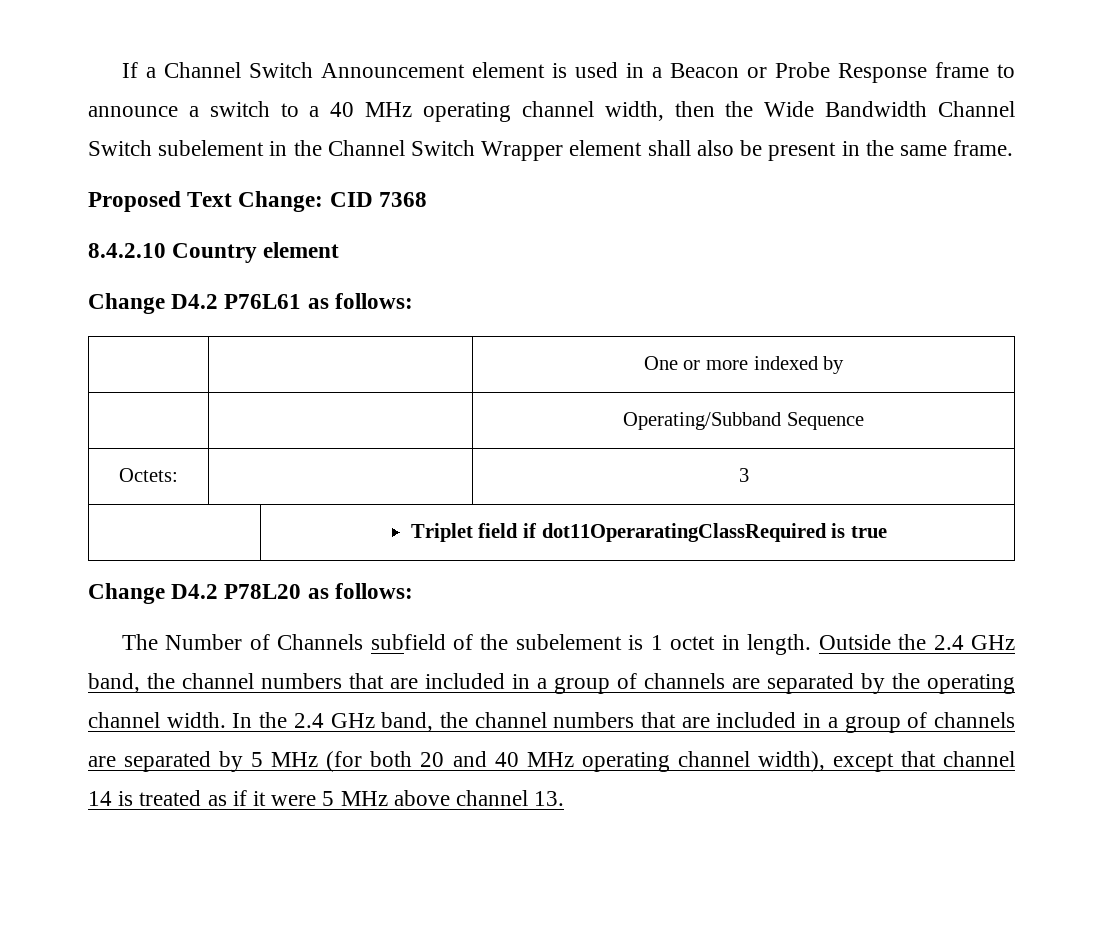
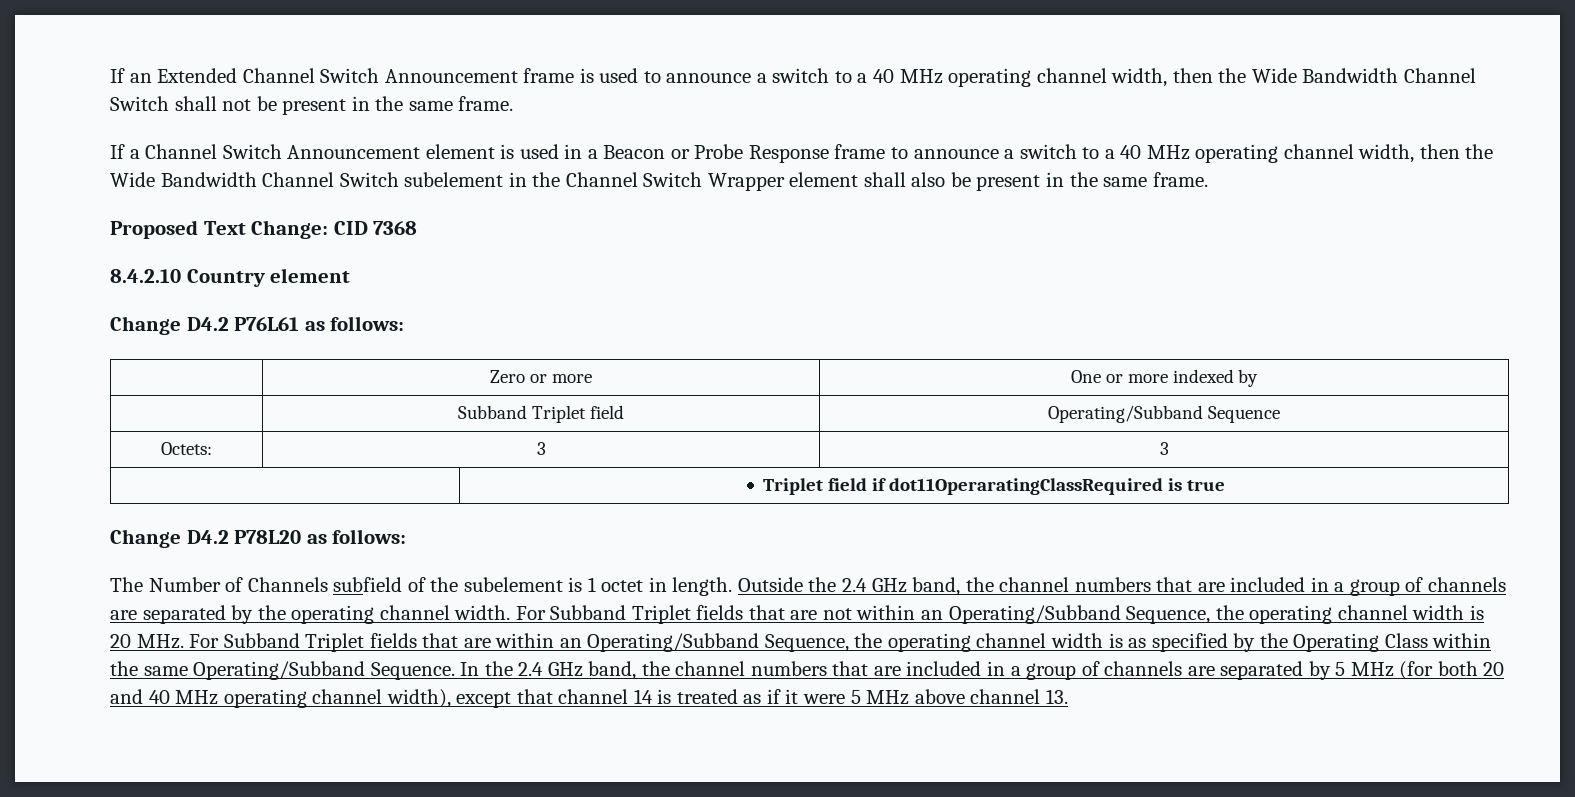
+ If an Extended Channel Switch Announcement frame is used to announce a switch to a 40 MHz operating channel width, then the Wide Bandwidth Channel Switch shall not be present in the same frame.
- | | One or more indexed by
+ | Zero or more | One or more indexed by
- | | Operating/Subband Sequence
+ | Subband Triplet field | Operating/Subband Sequence
- Octets: | | 3
+ Octets: | 3 | 3
+ For Subband Triplet fields that are not within an Operating/Subband Sequence, the operating channel width is 20 MHz. For Subband Triplet fields that are within an Operating/Subband Sequence, the operating channel width is as specified by the Operating Class within the same Operating/Subband Sequence.

